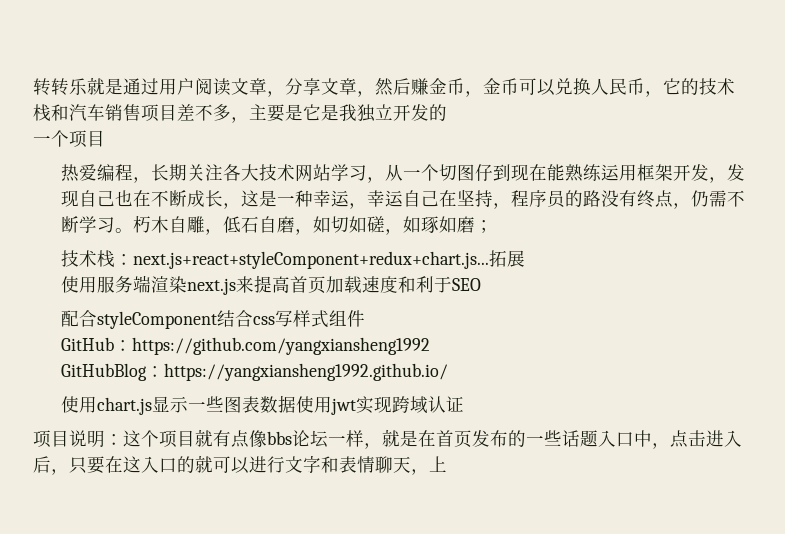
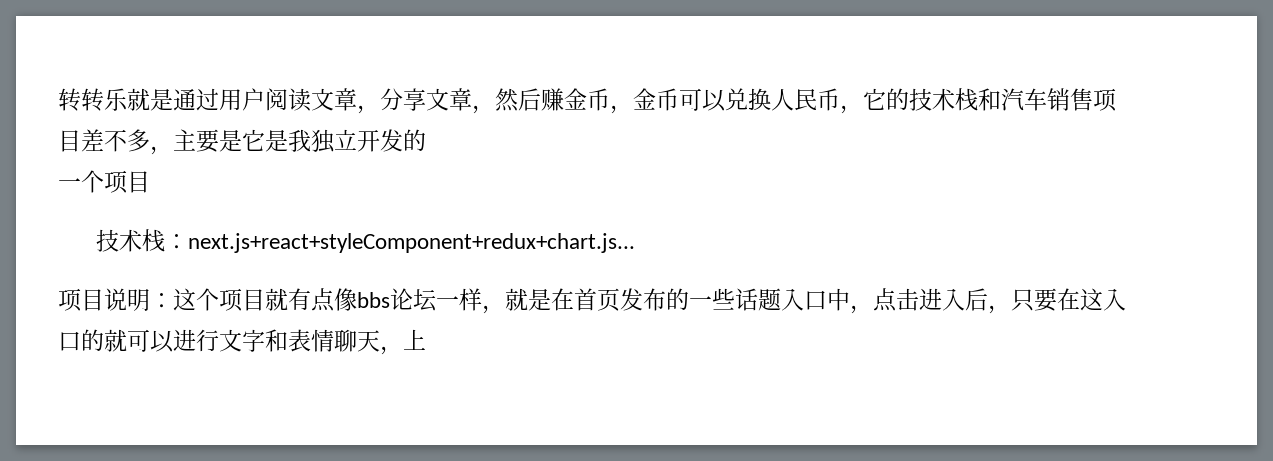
- 热爱编程，⻓期关注各⼤技术⽹站学习，从⼀个切图仔到现在能熟练运⽤框架开发，发现⾃⼰也在不断成⻓，这是⼀种幸运，幸运⾃⼰在坚持，程序员的路没有终点，仍需不断学习。朽⽊⾃雕，低⽯⾃磨，如切如磋，如琢如磨；
- 技术栈：next.js+react+styleComponent+redux+chart.js...拓展
- 使⽤服务端渲染next.js来提⾼⾸⻚加载速度和利于SEO
- 配合styleComponent结合css写样式组件
- GitHub：https://github.com/yangxiansheng1992
- GitHubBlog：https://yangxiansheng1992.github.io/
- 使⽤chart.js显示⼀些图表数据使⽤jwt实现跨域认证
+ 技术栈：next.js+react+styleComponent+redux+chart.js...

